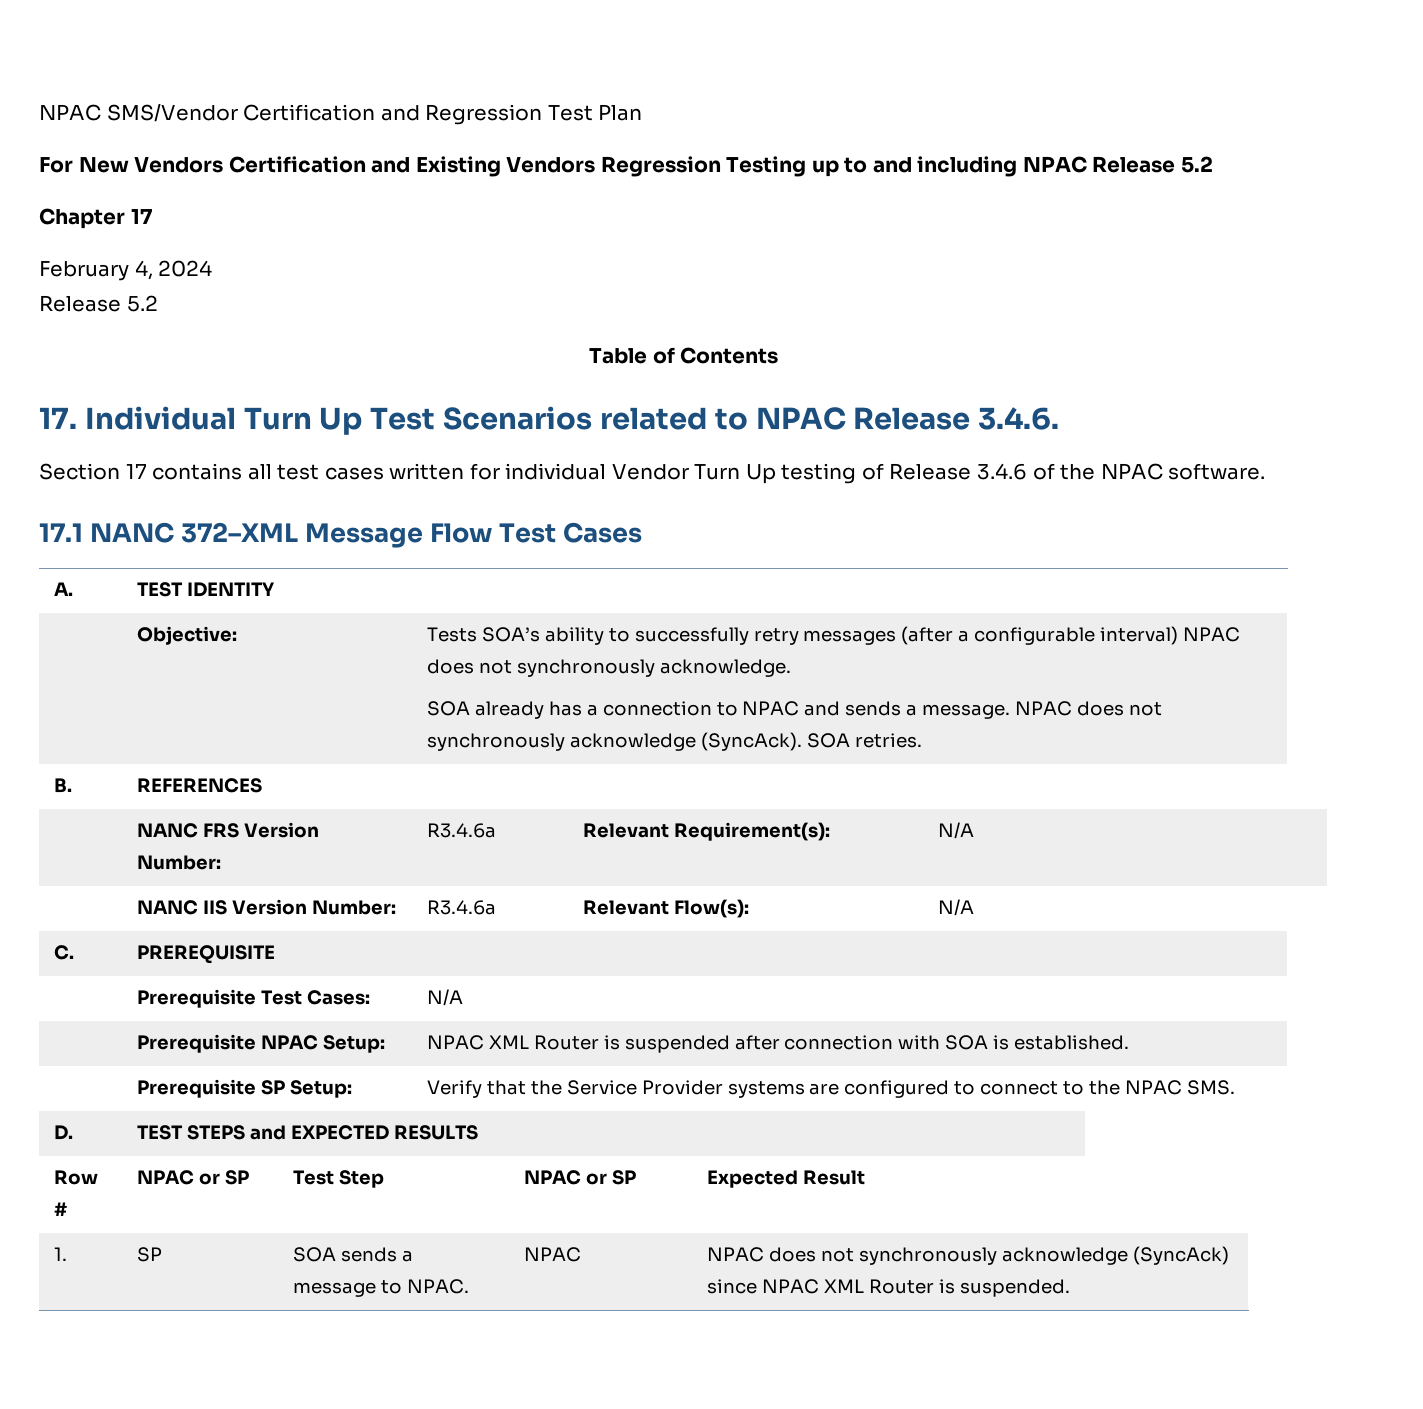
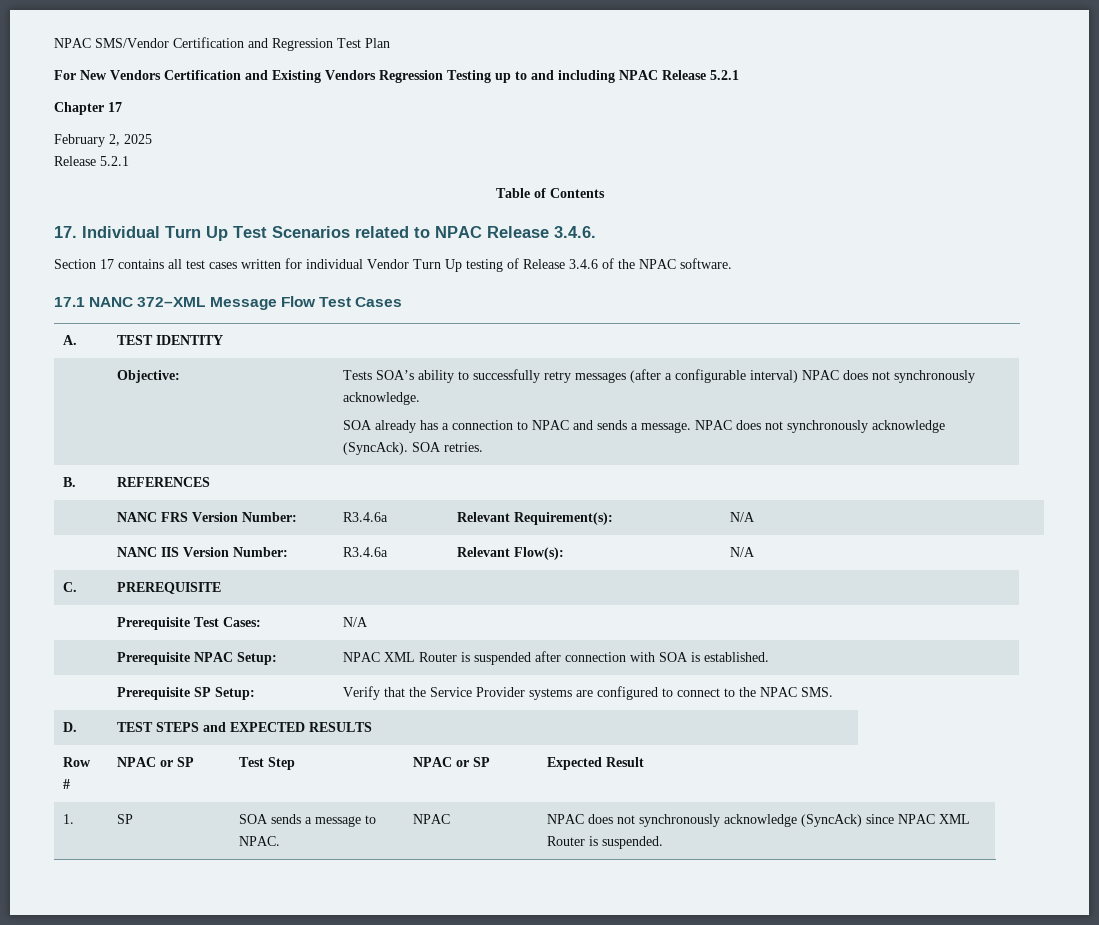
- For New Vendors Certification and Existing Vendors Regression Testing up to and including NPAC Release 5.2
+ For New Vendors Certification and Existing Vendors Regression Testing up to and including NPAC Release 5.2.1
- February 4, 2024
- Release 5.2
+ February 2, 2025
+ Release 5.2.1

